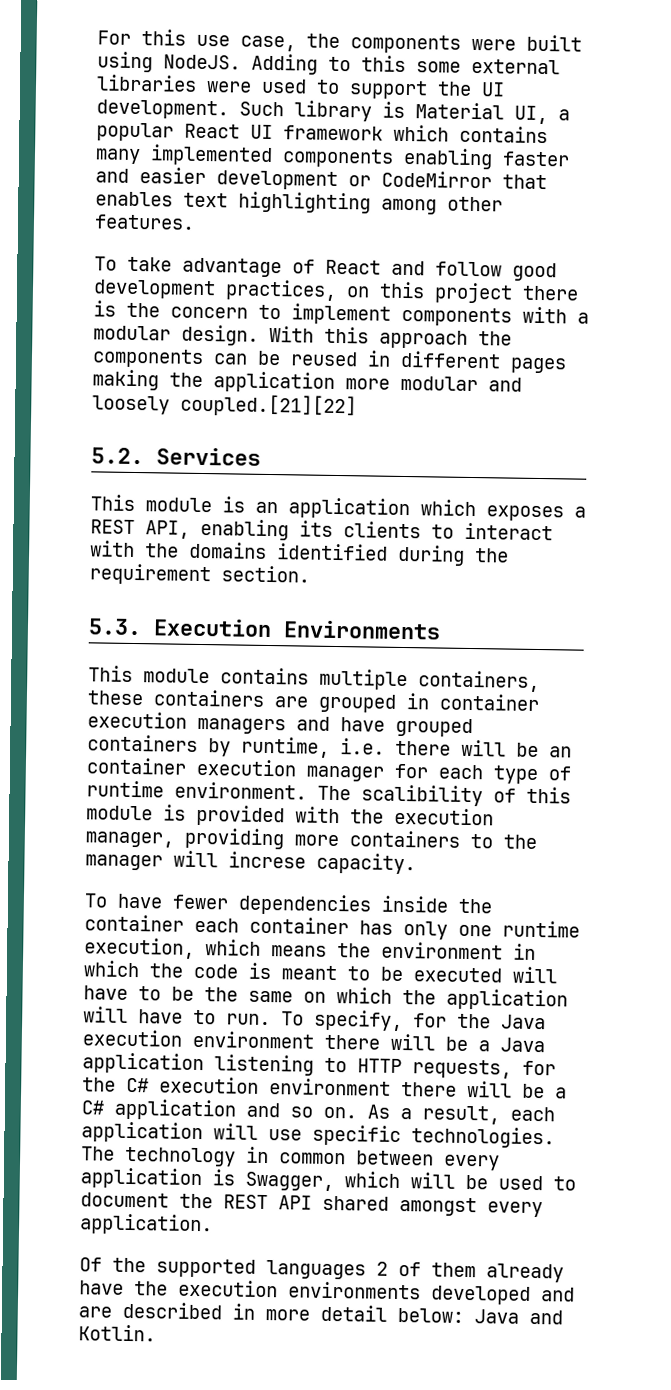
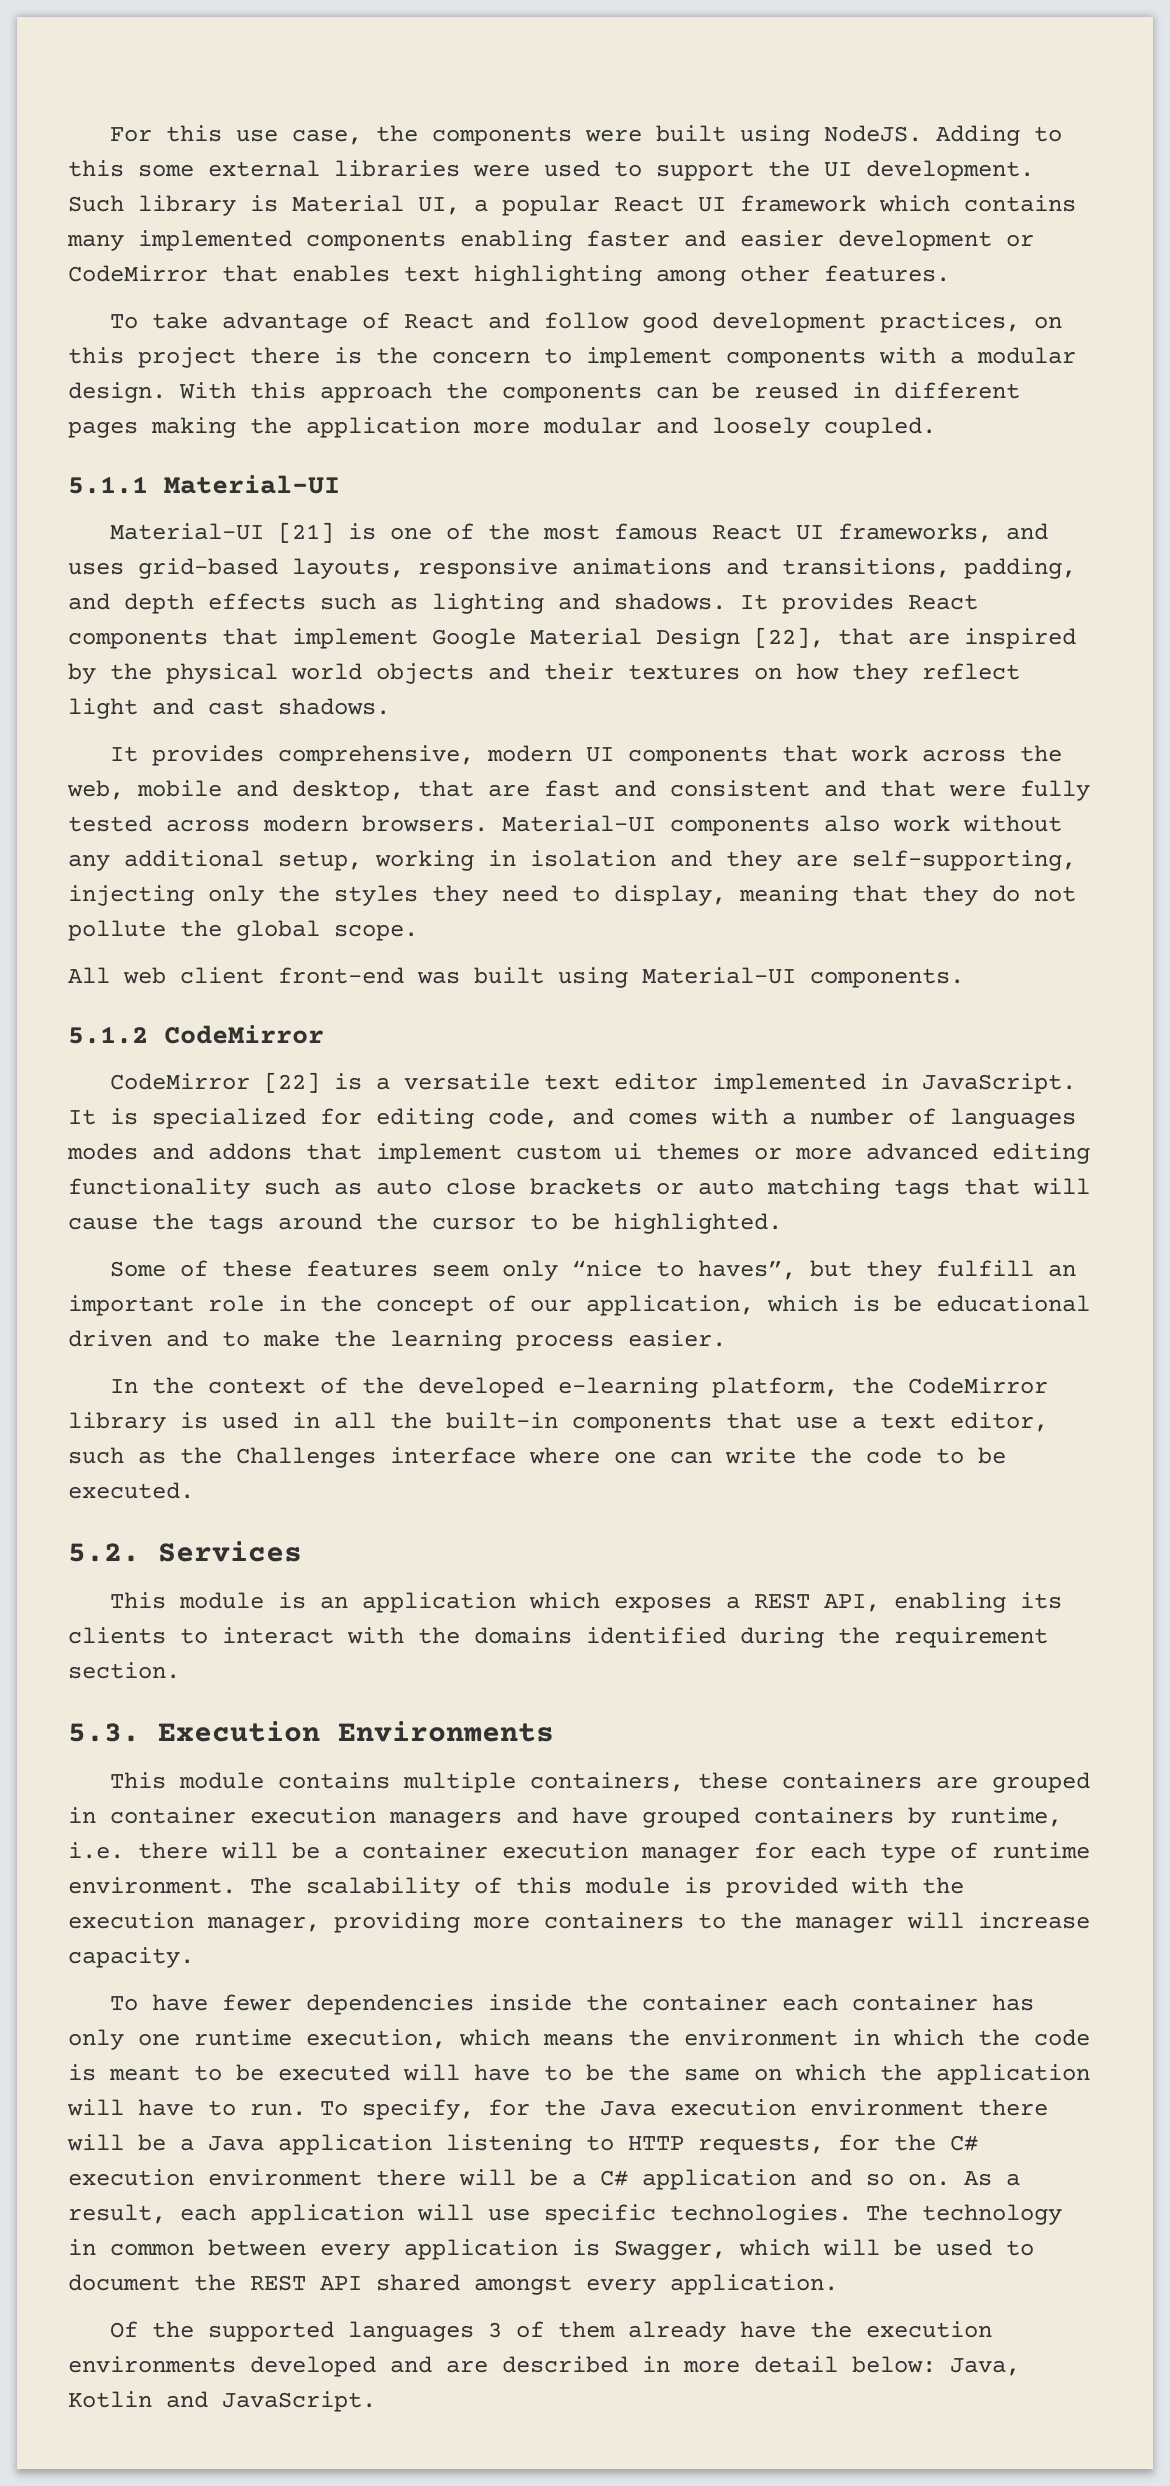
- With this approach the components can be reused in different pages making the application more modular and loosely coupled.[21][22]
+ With this approach the components can be reused in different pages making the application more modular and loosely coupled.
+ 5.1.1 Material-UI
+ Material-UI [21] is one of the most famous React UI frameworks, and uses grid-based layouts, responsive animations and transitions, padding, and depth effects such as lighting and shadows. It provides React components that implement Google Material Design [22], that are inspired by the physical world objects and their textures on how they reflect light and cast shadows.
+ It provides comprehensive, modern UI components that work across the web, mobile and desktop, that are fast and consistent and that were fully tested across modern browsers. Material-UI components also work without any additional setup, working in isolation and they are self-supporting, injecting only the styles they need to display, meaning that they do not pollute the global scope.
+ All web client front-end was built using Material-UI components.
+ 5.1.2 CodeMirror
+ CodeMirror [22] is a versatile text editor implemented in JavaScript. It is specialized for editing code, and comes with a number of languages modes and addons that implement custom ui themes or more advanced editing functionality such as auto close brackets or auto matching tags that will cause the tags around the cursor to be highlighted.
+ Some of these features seem only “nice to haves”, but they fulfill an important role in the concept of our application, which is be educational driven and to make the learning process easier.
+ In the context of the developed e-learning platform, the CodeMirror library is used in all the built-in components that use a text editor, such as the Challenges interface where one can write the code to be executed.
- This module contains multiple containers, these containers are grouped in container execution managers and have grouped containers by runtime, i.e. there will be an container execution manager for each type of runtime environment.
+ This module contains multiple containers, these containers are grouped in container execution managers and have grouped containers by runtime, i.e. there will be a container execution manager for each type of runtime environment.
- The scalibility of this module is provided with the execution manager, providing more containers to the manager will increse capacity.
+ The scalability of this module is provided with the execution manager, providing more containers to the manager will increase capacity.
- Of the supported languages 2 of them already have the execution environments developed and are described in more detail below: Java and Kotlin.
+ Of the supported languages 3 of them already have the execution environments developed and are described in more detail below: Java, Kotlin and JavaScript.

